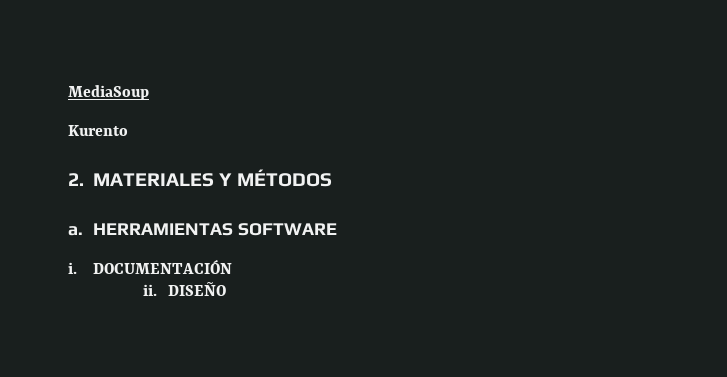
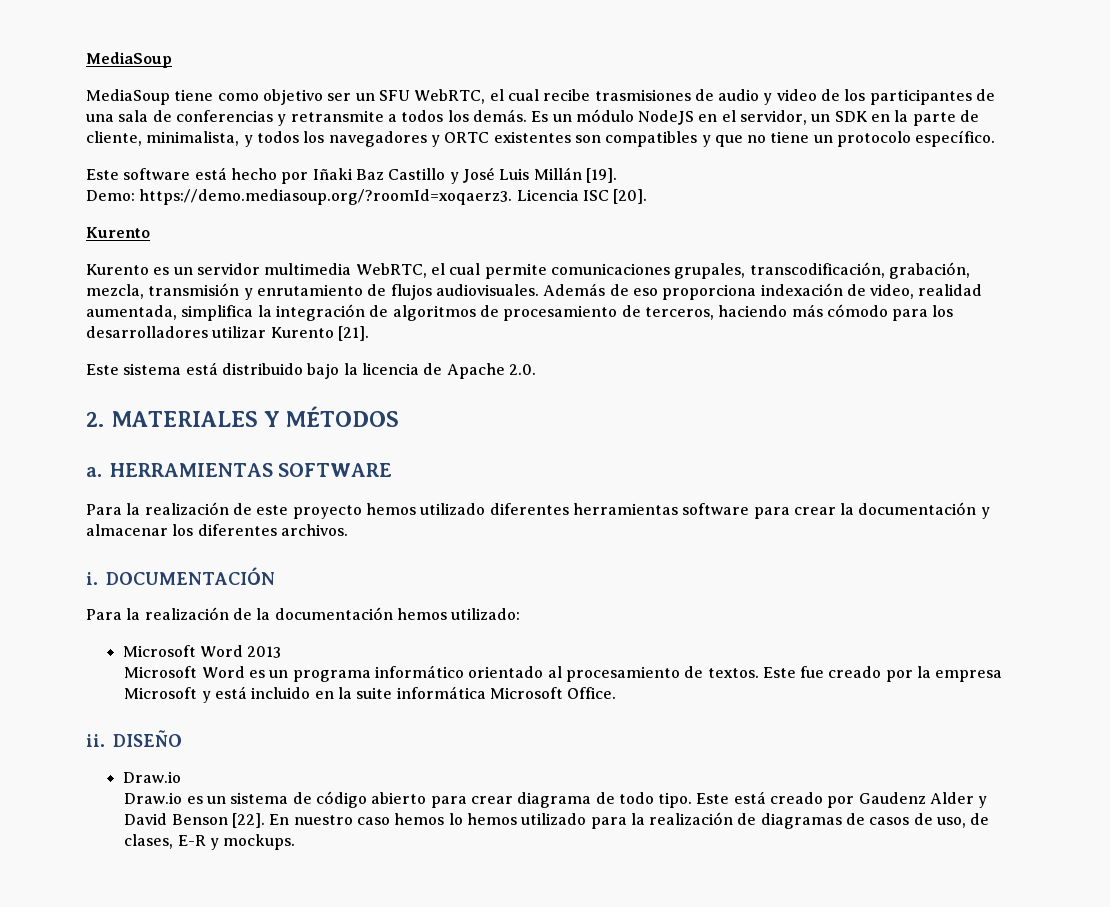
+ MediaSoup tiene como objetivo ser un SFU WebRTC, el cual recibe trasmisiones de audio y video de los participantes de una sala de conferencias y retransmite a todos los demás. Es un módulo NodeJS en el servidor, un SDK en la parte de cliente, minimalista, y todos los navegadores y ORTC existentes son compatibles y que no tiene un protocolo específico.
+ Este software está hecho por Iñaki Baz Castillo y José Luis Millán [19].
+ Demo: https://demo.mediasoup.org/?roomId=xoqaerz3. Licencia ISC [20].
  Kurento
+ Kurento es un servidor multimedia WebRTC, el cual permite comunicaciones grupales, transcodificación, grabación, mezcla, transmisión y enrutamiento de flujos audiovisuales. Además de eso proporciona indexación de video, realidad aumentada, simplifica la integración de algoritmos de procesamiento de terceros, haciendo más cómodo para los desarrolladores utilizar Kurento [21].
+ Este sistema está distribuido bajo la licencia de Apache 2.0.
+ Para la realización de este proyecto hemos utilizado diferentes herramientas software para crear la documentación y almacenar los diferentes archivos.
  i. DOCUMENTACIÓN
+ Para la realización de la documentación hemos utilizado:
+ Microsoft Word 2013
+ Microsoft Word es un programa informático orientado al procesamiento de textos. Este fue creado por la empresa Microsoft y está incluido en la suite informática Microsoft Office.
  ii. DISEÑO
+ Draw.io
+ Draw.io es un sistema de código abierto para crear diagrama de todo tipo. Este está creado por Gaudenz Alder y David Benson [22]. En nuestro caso hemos lo hemos utilizado para la realización de diagramas de casos de uso, de clases, E-R y mockups.

